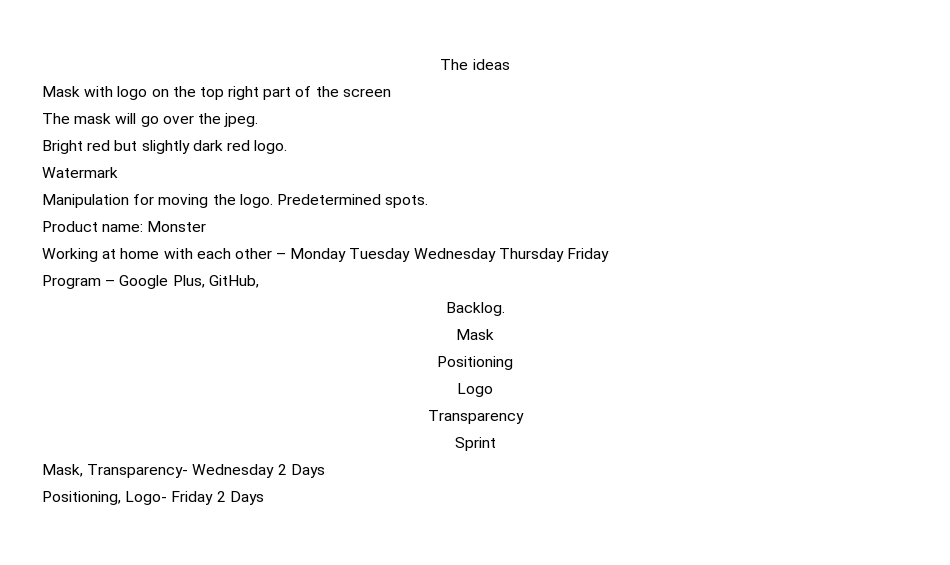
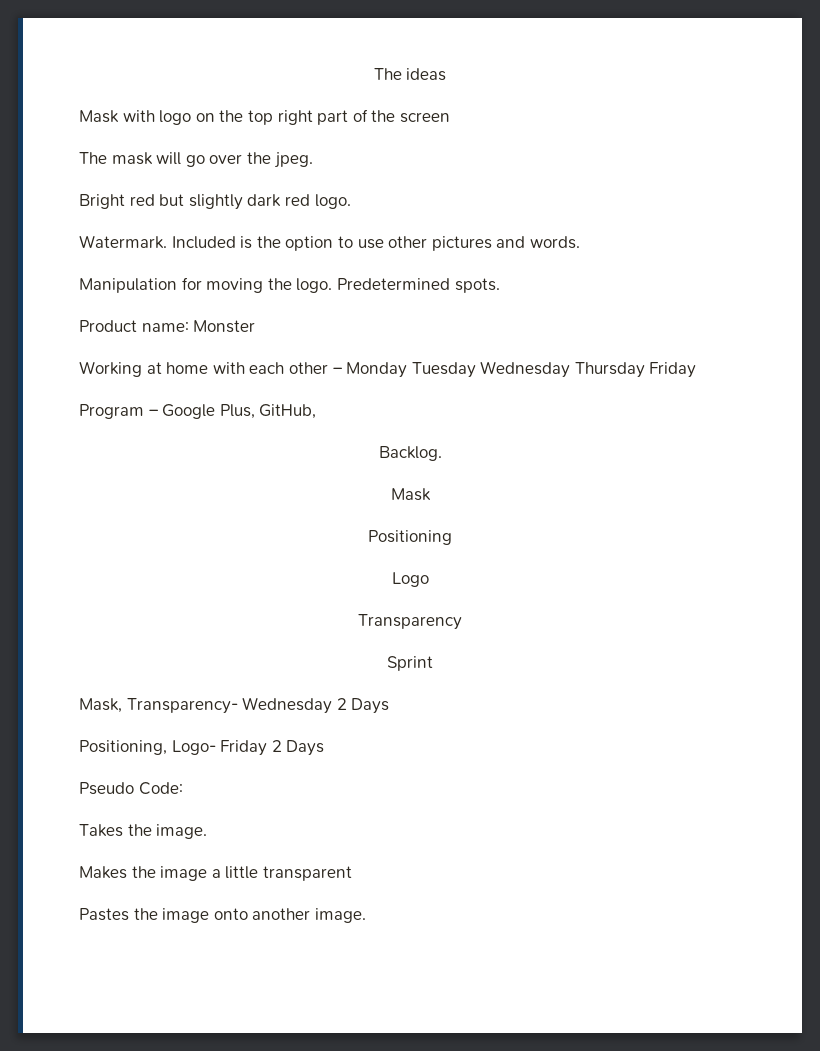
- Watermark
+ Watermark. Included is the option to use other pictures and words.
+ Pseudo Code:
+ Takes the image.
+ Makes the image a little transparent
+ Pastes the image onto another image.

